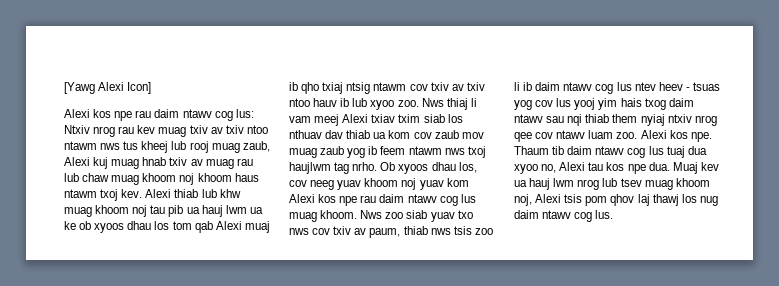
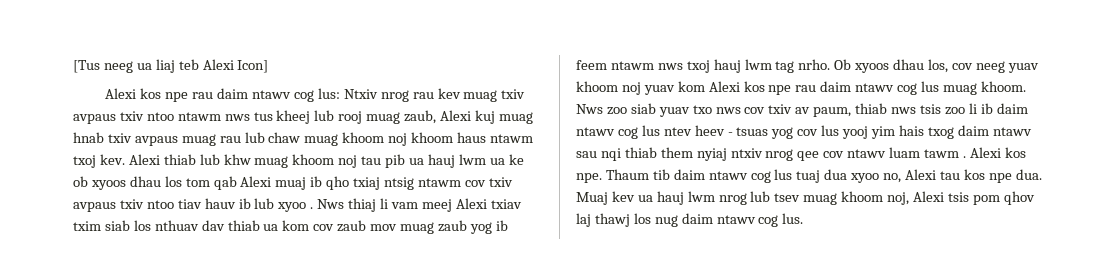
- [Yawg Alexi Icon]
+ [Tus neeg ua liaj teb Alexi Icon]
- Alexi kos npe rau daim ntawv cog lus: Ntxiv nrog rau kev muag txiv av txiv ntoo ntawm nws tus kheej lub rooj muag zaub, Alexi kuj muag hnab txiv av muag rau lub chaw muag khoom noj khoom haus ntawm txoj kev.
+ Alexi kos npe rau daim ntawv cog lus: Ntxiv nrog rau kev muag txiv avpaus txiv ntoo ntawm nws tus kheej lub rooj muag zaub, Alexi kuj muag hnab txiv avpaus muag rau lub chaw muag khoom noj khoom haus ntawm txoj kev.
- Alexi thiab lub khw muag khoom noj tau pib ua hauj lwm ua ke ob xyoos dhau los tom qab Alexi muaj ib qho txiaj ntsig ntawm cov txiv av txiv ntoo hauv ib lub xyoo zoo.
+ Alexi thiab lub khw muag khoom noj tau pib ua hauj lwm ua ke ob xyoos dhau los tom qab Alexi muaj ib qho txiaj ntsig ntawm cov txiv avpaus txiv ntoo tiav hauv ib lub xyoo .
- Nws thiaj li vam meej Alexi txiav txim siab los nthuav dav thiab ua kom cov zaub mov muag zaub yog ib feem ntawm nws txoj haujlwm tag nrho.
+ Nws thiaj li vam meej Alexi txiav txim siab los nthuav dav thiab ua kom cov zaub mov muag zaub yog ib feem ntawm nws txoj hauj lwm tag nrho.
- Nws zoo siab yuav txo nws cov txiv av paum, thiab nws tsis zoo li ib daim ntawv cog lus ntev heev - tsuas yog cov lus yooj yim hais txog daim ntawv sau nqi thiab them nyiaj ntxiv nrog qee cov ntawv luam zoo.
+ Nws zoo siab yuav txo nws cov txiv av paum, thiab nws tsis zoo li ib daim ntawv cog lus ntev heev - tsuas yog cov lus yooj yim hais txog daim ntawv sau nqi thiab them nyiaj ntxiv nrog qee cov ntawv luam tawm .

